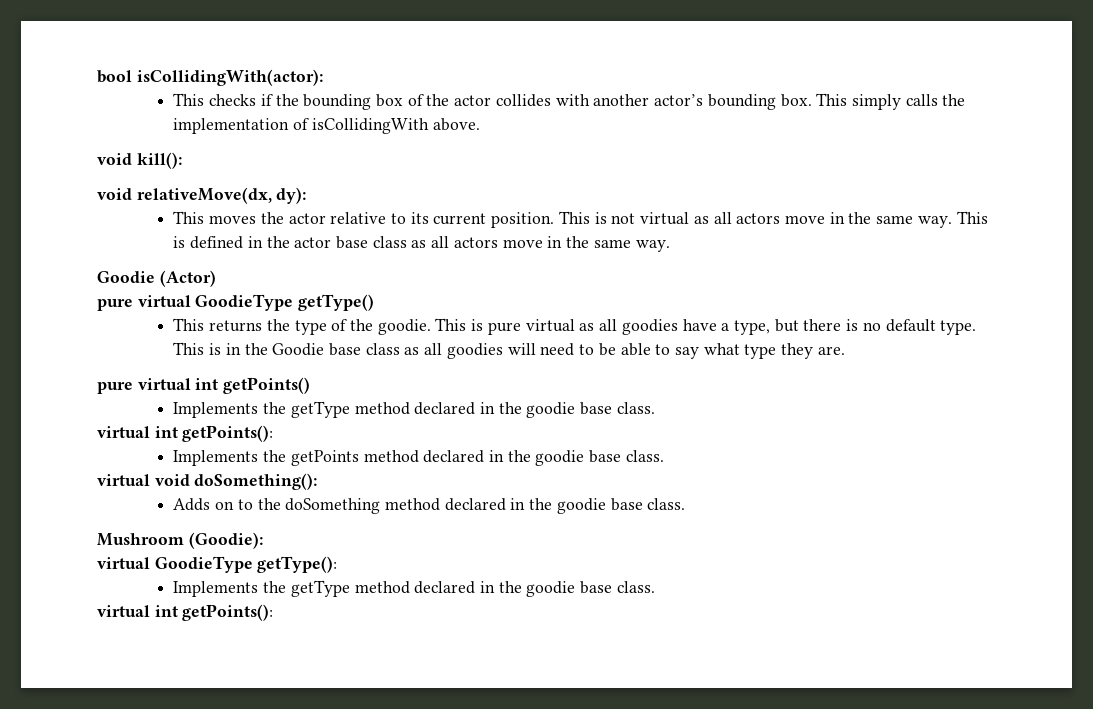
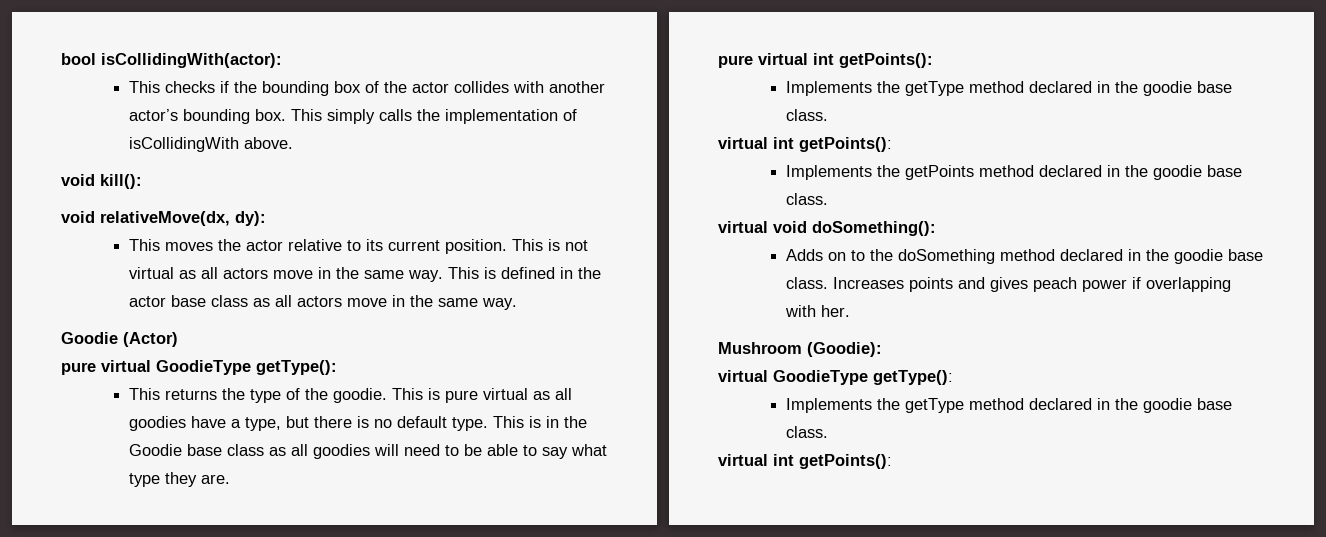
- pure virtual GoodieType getType()
+ pure virtual GoodieType getType():
- pure virtual int getPoints()
+ pure virtual int getPoints():
+ Increases points and gives peach power if overlapping with her.

